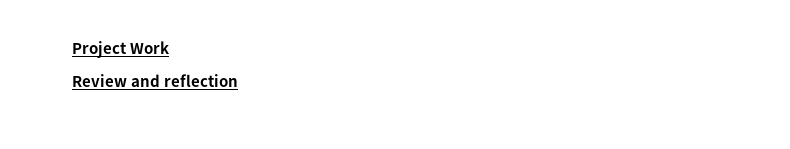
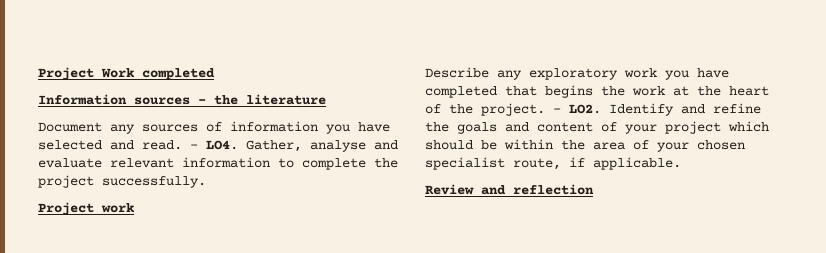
- Project Work
+ Project Work completed
+ Information sources – the literature
+ Document any sources of information you have selected and read. - LO4. Gather, analyse and evaluate relevant information to complete the project successfully.
+ Project work
+ Describe any exploratory work you have completed that begins the work at the heart of the project. - LO2. Identify and refine the goals and content of your project which should be within the area of your chosen specialist route, if applicable.

